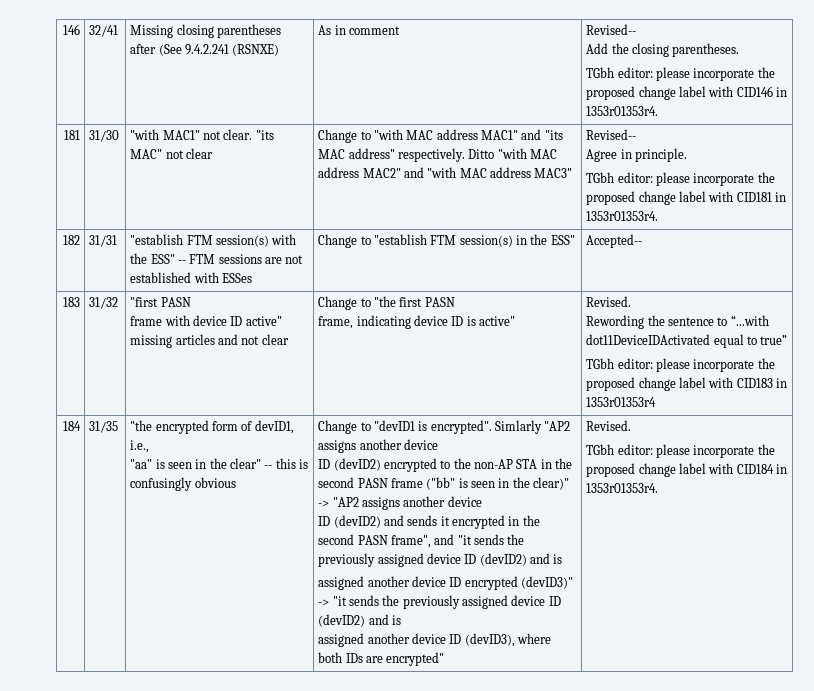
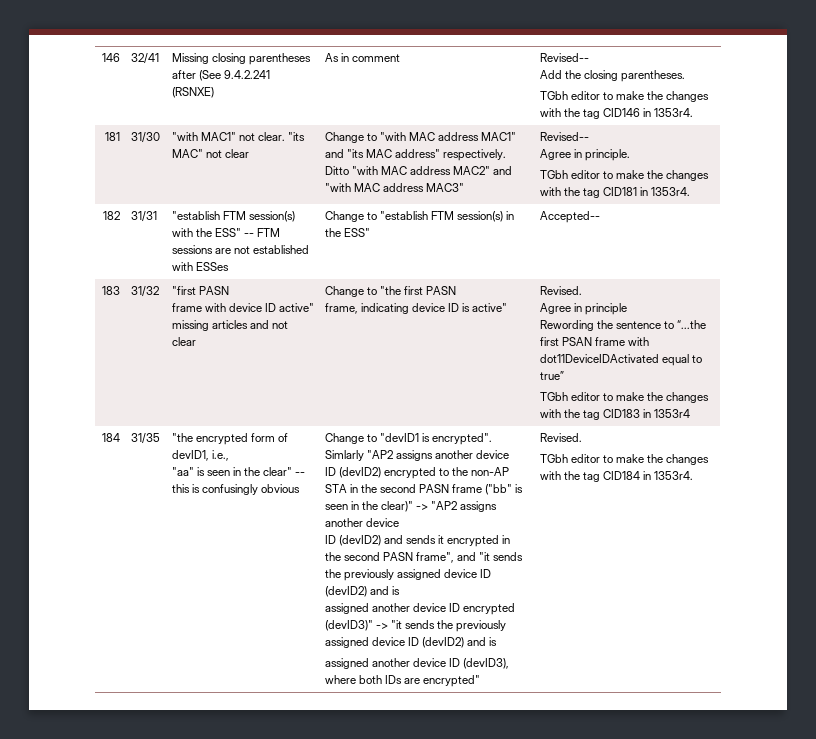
  146 | 32/41 | Missing closing parentheses after (See 9.4.2.241 (RSNXE) | As in comment | Revised--
  Add the closing parentheses.
- TGbh editor: please incorporate the proposed change label with CID146 in 1353r01353r4.
+ TGbh editor to make the changes with the tag CID146 in 1353r4.
- TGbh editor: please incorporate the proposed change label with CID181 in 1353r01353r4.
+ TGbh editor to make the changes with the tag CID181 in 1353r4.
+ Agree in principle
- Rewording the sentence to “...with dot11DeviceIDActivated equal to true”
+ Rewording the sentence to “...the first PSAN frame with dot11DeviceIDActivated equal to true”
- TGbh editor: please incorporate the proposed change label with CID183 in 1353r01353r4
+ TGbh editor to make the changes with the tag CID183 in 1353r4
- TGbh editor: please incorporate the proposed change label with CID184 in 1353r01353r4.
+ TGbh editor to make the changes with the tag CID184 in 1353r4.

